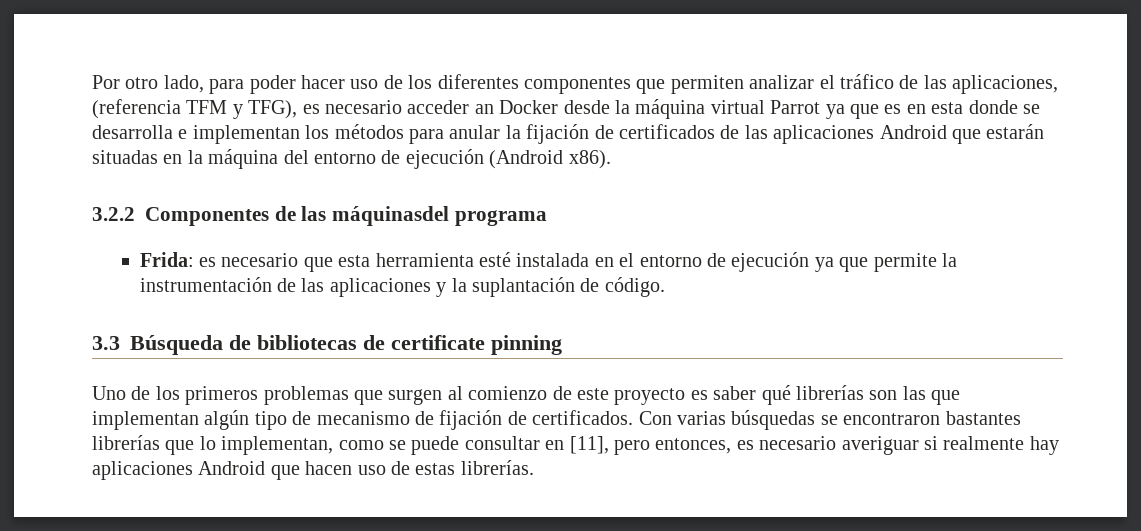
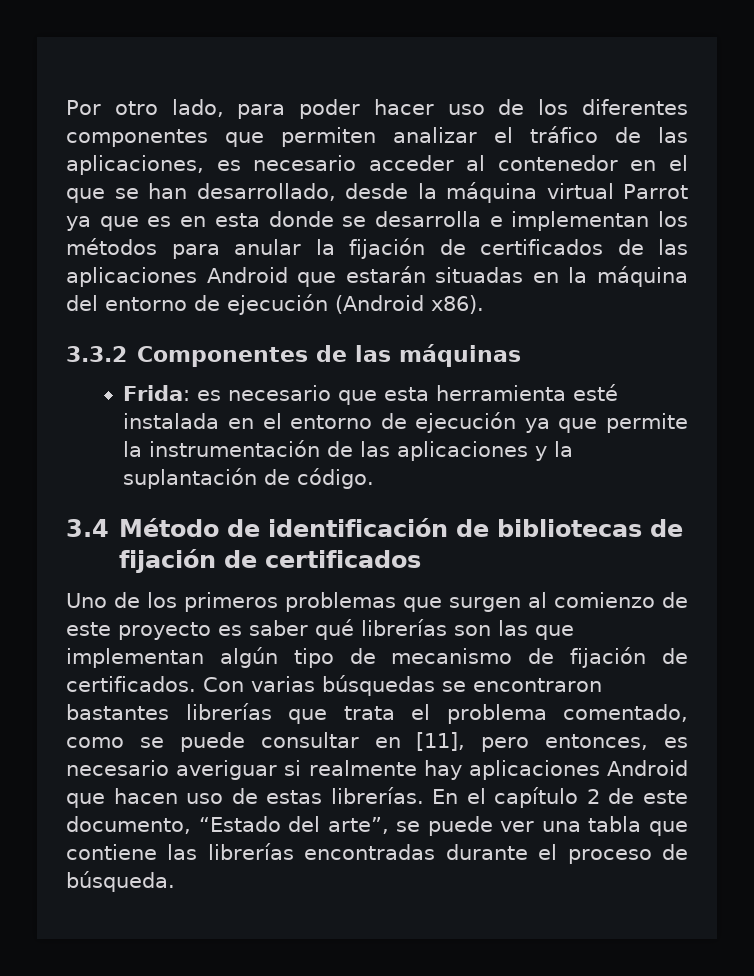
- Por otro lado, para poder hacer uso de los diferentes componentes que permiten analizar el tráfico de las aplicaciones, (referencia TFM y TFG), es necesario acceder an Docker desde la máquina virtual Parrot ya que es en esta donde se desarrolla e implementan los métodos para anular la fijación de certificados de las aplicaciones Android que estarán situadas en la máquina del entorno de ejecución (Android x86).
+ Por otro lado, para poder hacer uso de los diferentes componentes que permiten analizar el tráfico de las aplicaciones, es necesario acceder al contenedor en el que se han desarrollado, desde la máquina virtual Parrot ya que es en esta donde se desarrolla e implementan los métodos para anular la fijación de certificados de las aplicaciones Android que estarán situadas en la máquina del entorno de ejecución (Android x86).
- 3.2.2 Componentes de las máquinasdel programa
+ 3.3.2 Componentes de las máquinas
- 3.3 Búsqueda de bibliotecas de certificate pinning
+ 3.4 Método de identificación de bibliotecas de fijación de certificados
- Con varias búsquedas se encontraron bastantes librerías que lo implementan, como se puede consultar en [11], pero entonces, es necesario averiguar si realmente hay aplicaciones Android que hacen uso de estas librerías.
+ Con varias búsquedas se encontraron bastantes librerías que trata el problema comentado, como se puede consultar en [11], pero entonces, es necesario averiguar si realmente hay aplicaciones Android que hacen uso de estas librerías.
+ En el capítulo 2 de este documento, “Estado del arte”, se puede ver una tabla que contiene las librerías encontradas durante el proceso de búsqueda.

